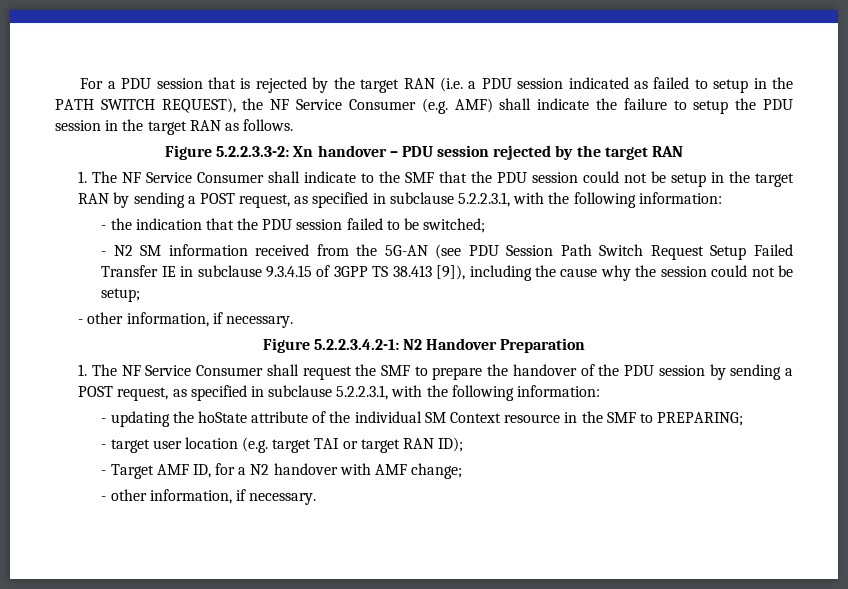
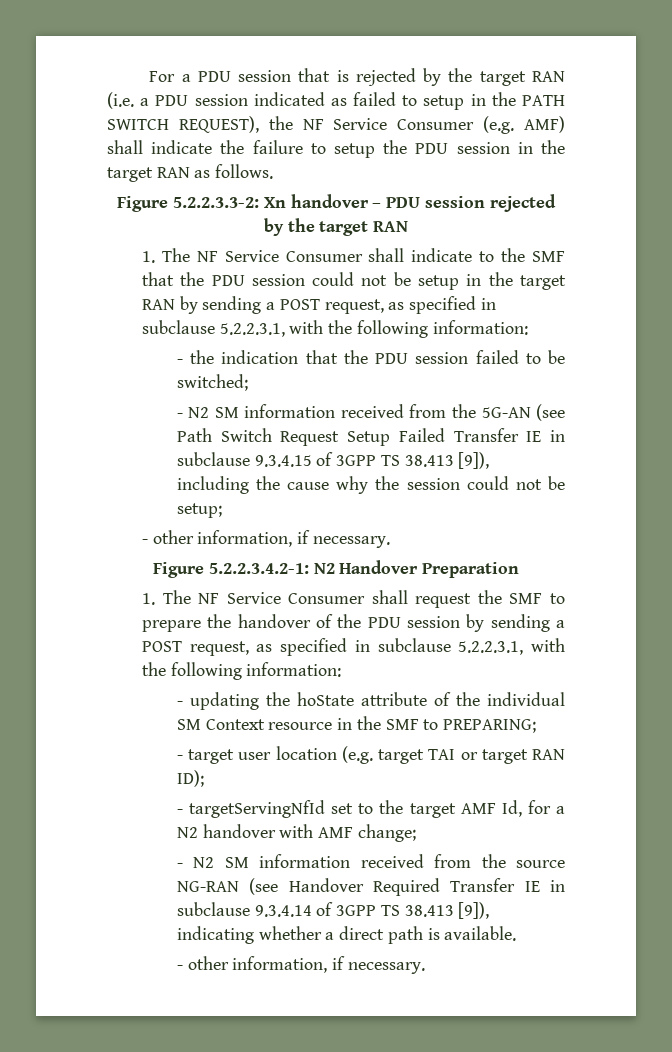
- - N2 SM information received from the 5G-AN (see PDU Session Path Switch Request Setup Failed Transfer IE in subclause 9.3.4.15 of 3GPP TS 38.413 [9]), including the cause why the session could not be setup;
+ - N2 SM information received from the 5G-AN (see Path Switch Request Setup Failed Transfer IE in subclause 9.3.4.15 of 3GPP TS 38.413 [9]), including the cause why the session could not be setup;
- - Target AMF ID, for a N2 handover with AMF change;
+ - targetServingNfId set to the target AMF Id, for a N2 handover with AMF change;
+ - N2 SM information received from the source NG-RAN (see Handover Required Transfer IE in subclause 9.3.4.14 of 3GPP TS 38.413 [9]), indicating whether a direct path is available.

